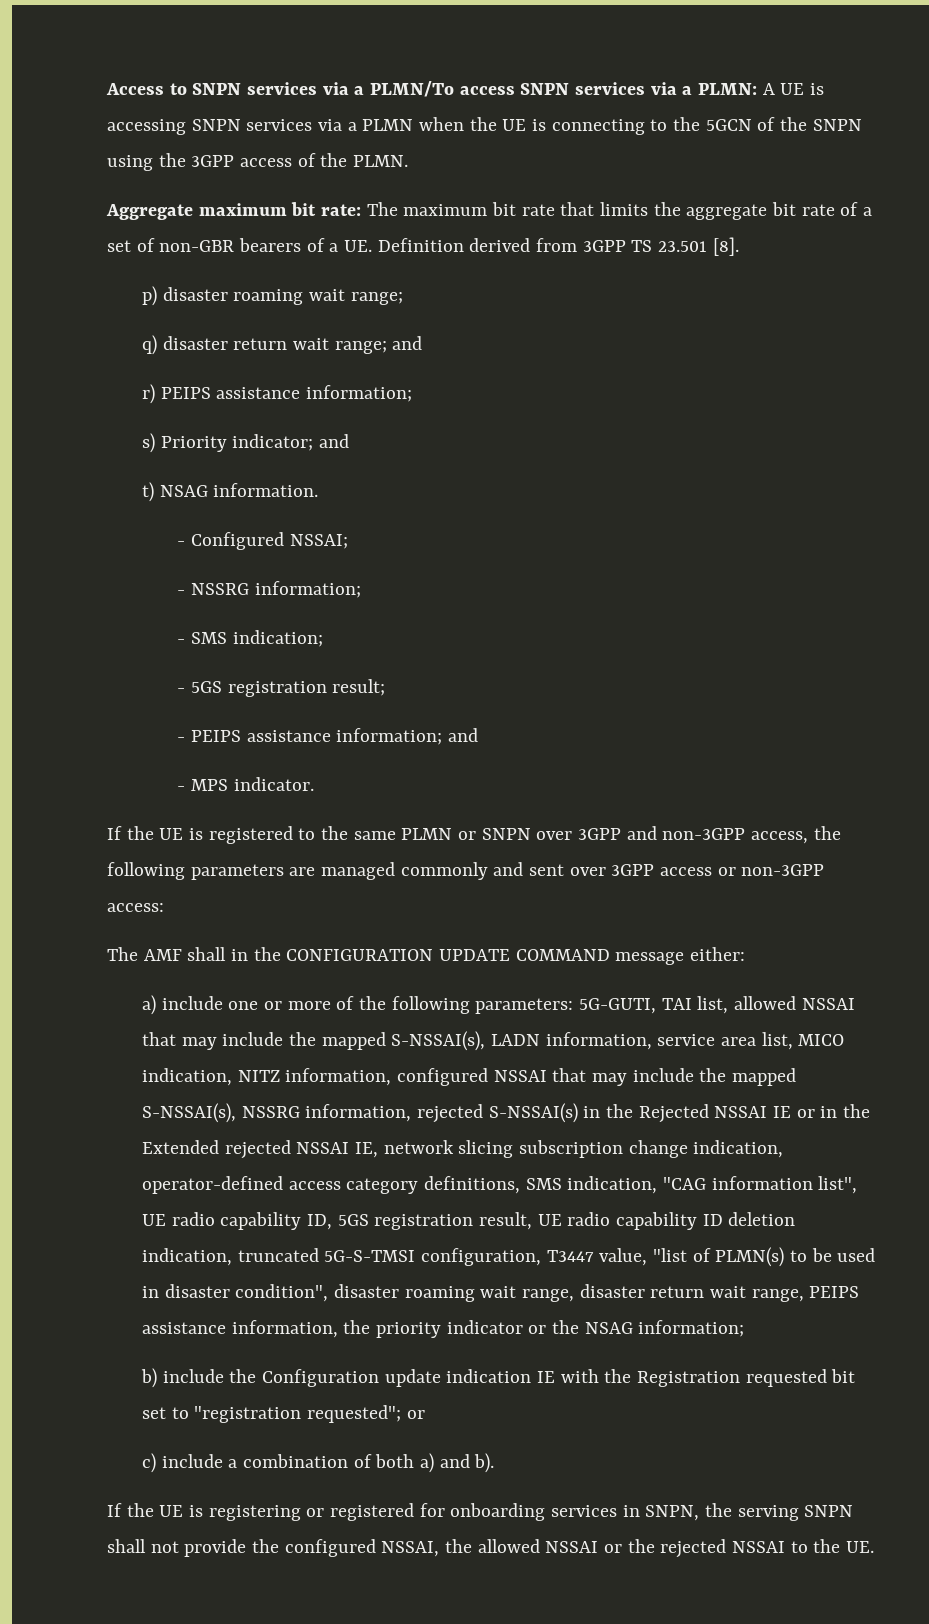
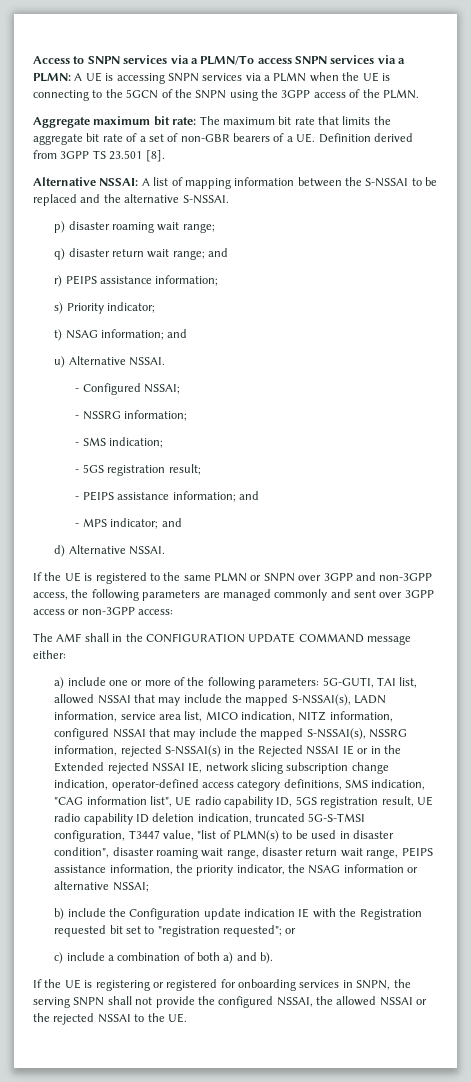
+ Alternative NSSAI: A list of mapping information between the S-NSSAI to be replaced and the alternative S-NSSAI.
- s) Priority indicator; and
+ s) Priority indicator;
- t) NSAG information.
+ t) NSAG information; and
+ u) Alternative NSSAI.
- - MPS indicator.
+ - MPS indicator; and
+ d) Alternative NSSAI.
- 5G-GUTI, TAI list, allowed NSSAI that may include the mapped S-NSSAI(s), LADN information, service area list, MICO indication, NITZ information, configured NSSAI that may include the mapped S-NSSAI(s), NSSRG information, rejected S-NSSAI(s) in the Rejected NSSAI IE or in the Extended rejected NSSAI IE, network slicing subscription change indication, operator-defined access category definitions, SMS indication, "CAG information list", UE radio capability ID, 5GS registration result, UE radio capability ID deletion indication, truncated 5G-S-TMSI configuration, T3447 value, "list of PLMN(s) to be used in disaster condition", disaster roaming wait range, disaster return wait range, PEIPS assistance information, the priority indicator or the NSAG information;
+ 5G-GUTI, TAI list, allowed NSSAI that may include the mapped S-NSSAI(s), LADN information, service area list, MICO indication, NITZ information, configured NSSAI that may include the mapped S-NSSAI(s), NSSRG information, rejected S-NSSAI(s) in the Rejected NSSAI IE or in the Extended rejected NSSAI IE, network slicing subscription change indication, operator-defined access category definitions, SMS indication, "CAG information list", UE radio capability ID, 5GS registration result, UE radio capability ID deletion indication, truncated 5G-S-TMSI configuration, T3447 value, "list of PLMN(s) to be used in disaster condition", disaster roaming wait range, disaster return wait range, PEIPS assistance information, the priority indicator, the NSAG information or alternative NSSAI;

